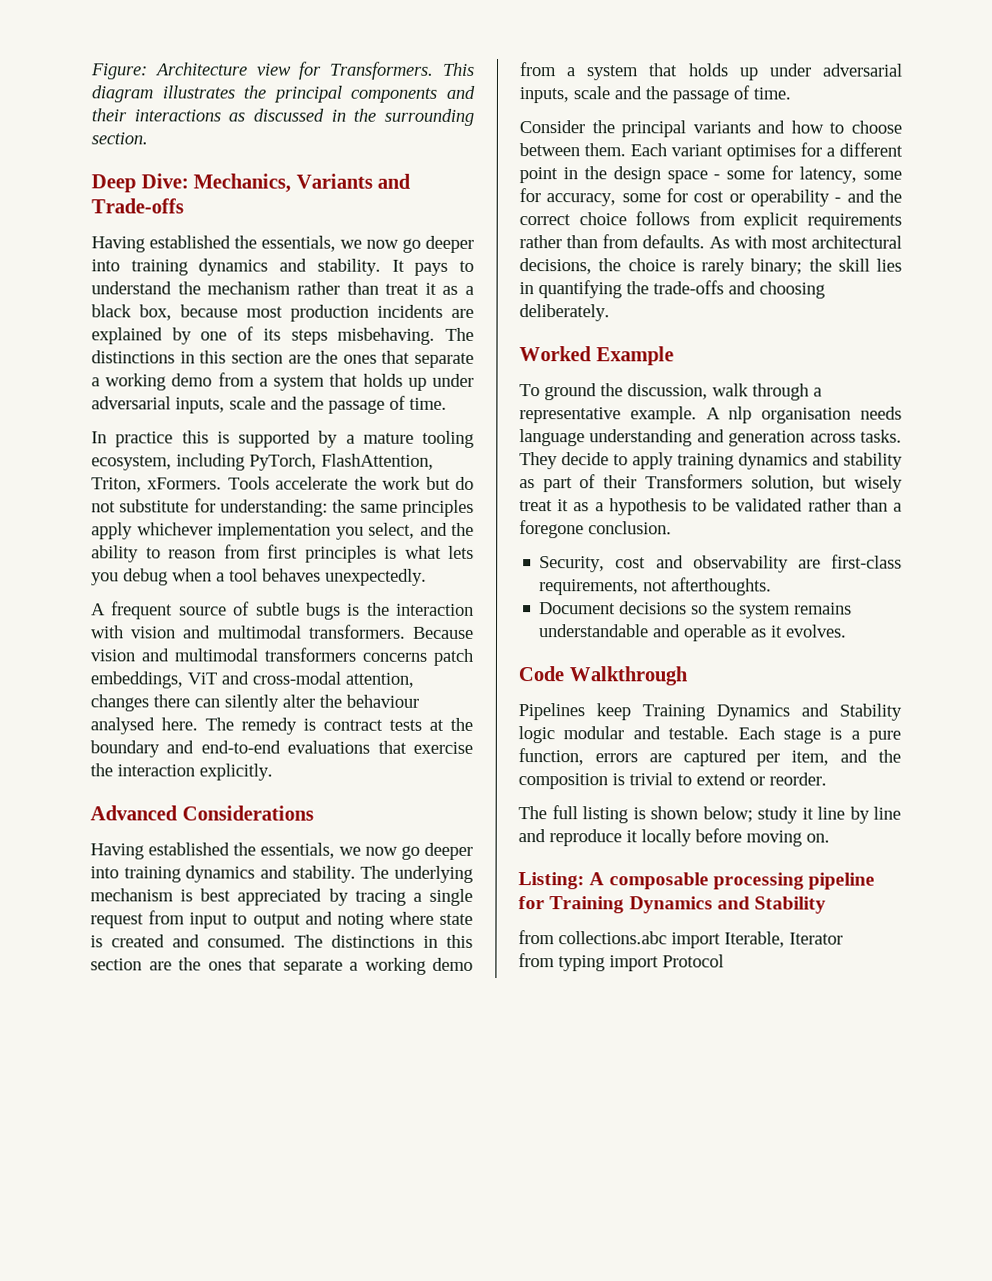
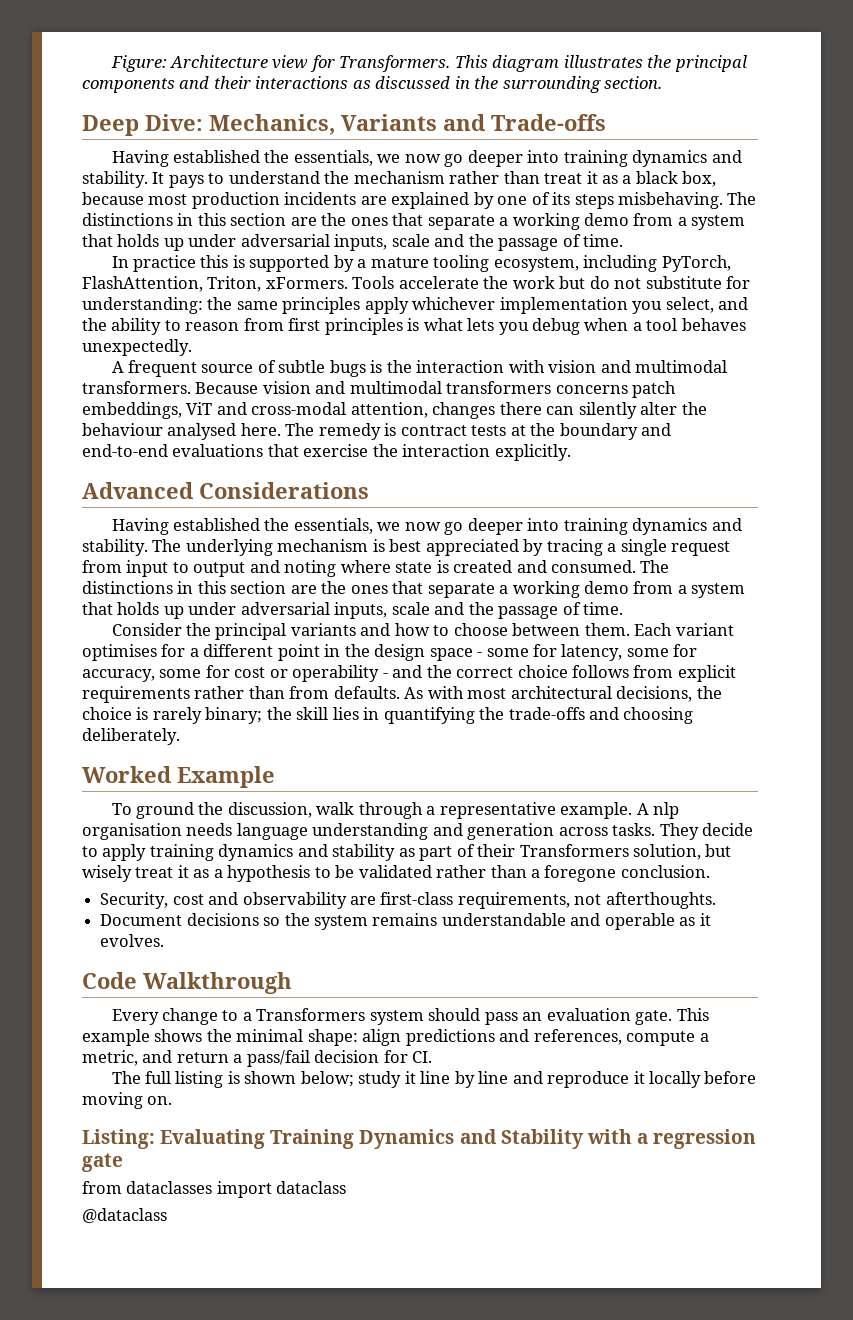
- Pipelines keep Training Dynamics and Stability logic modular and testable. Each stage is a pure function, errors are captured per item, and the composition is trivial to extend or reorder.
+ Every change to a Transformers system should pass an evaluation gate. This example shows the minimal shape: align predictions and references, compute a metric, and return a pass/fail decision for CI.
- Listing: A composable processing pipeline for Training Dynamics and Stability
- from collections.abc import Iterable, Iterator
- from typing import Protocol
+ Listing: Evaluating Training Dynamics and Stability with a regression gate
+ from dataclasses import dataclass
+ @dataclass

